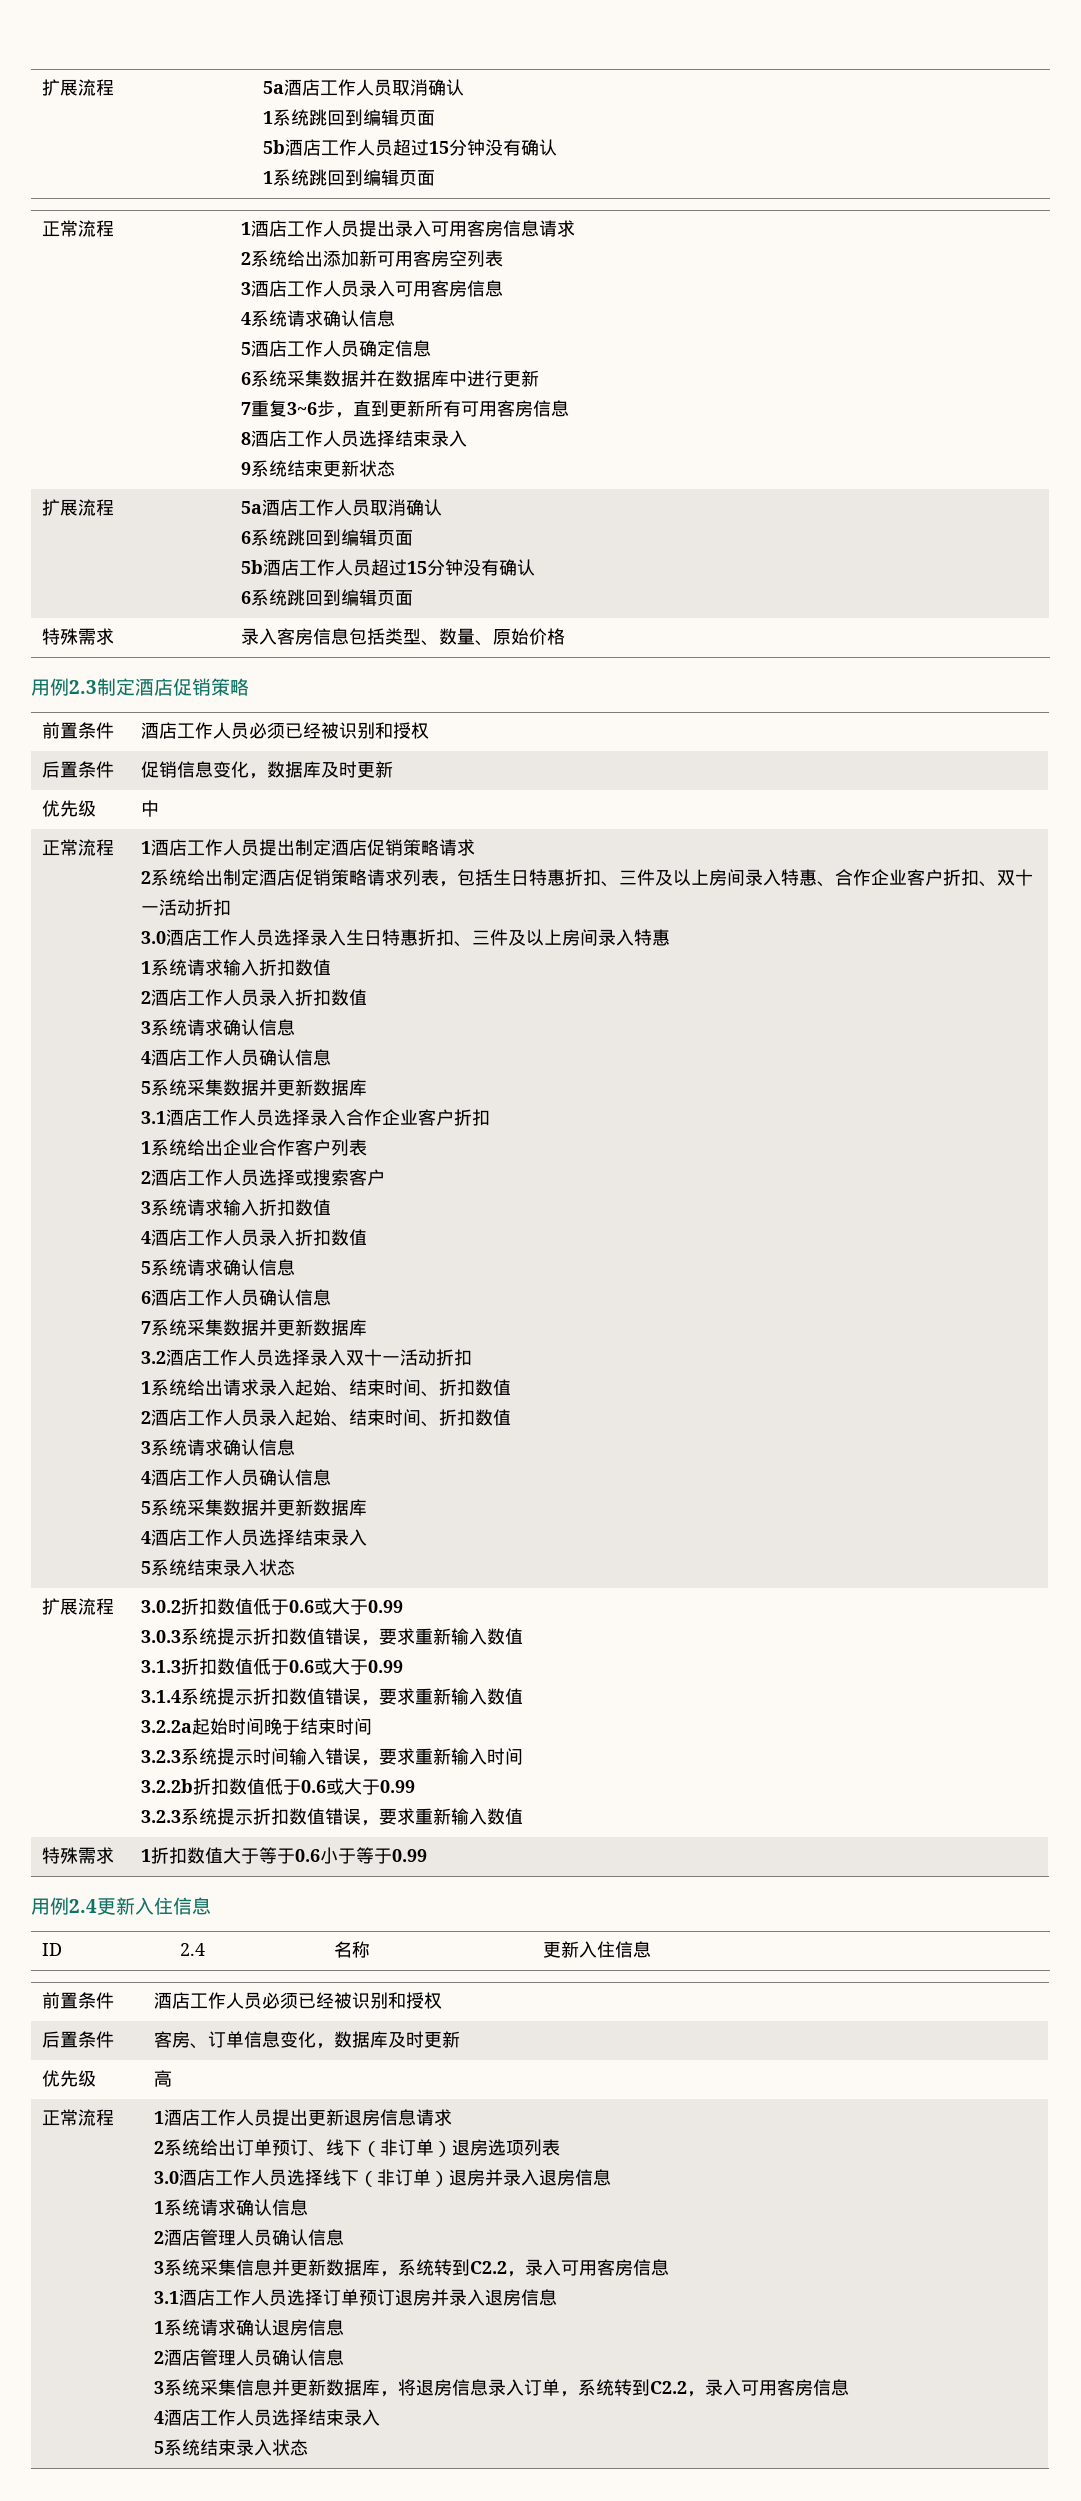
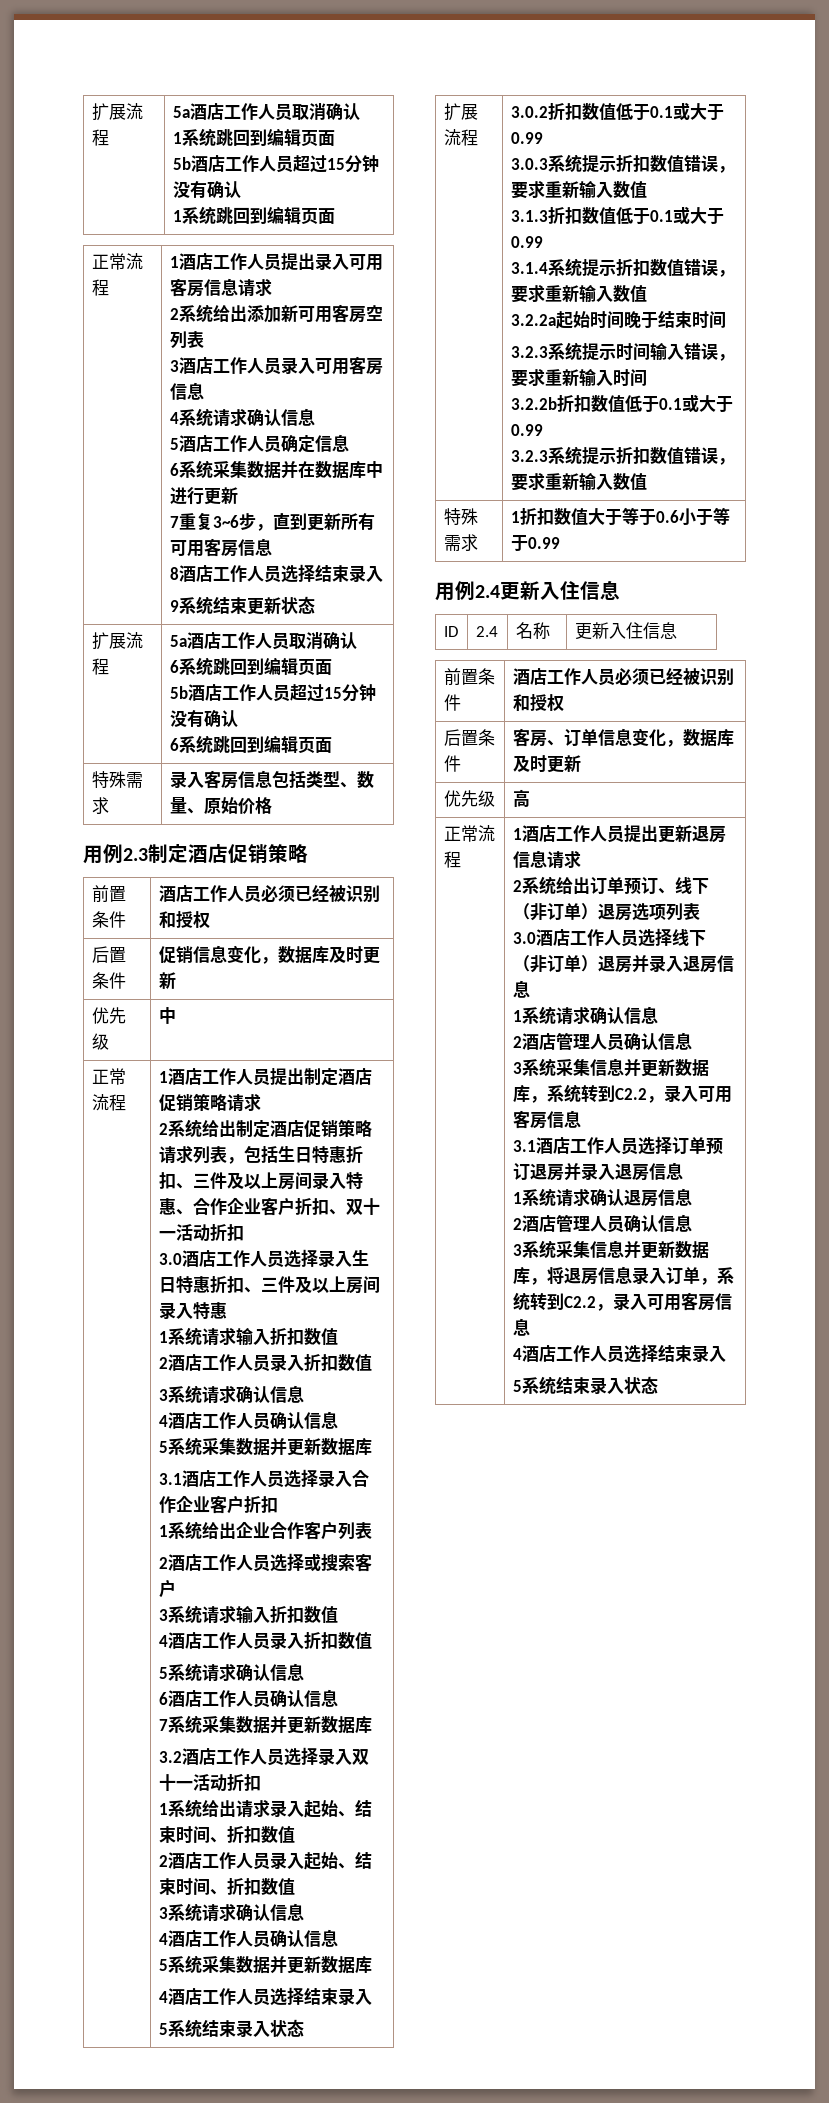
- 3.0.2折扣数值低于0.6或大于0.99
+ 3.0.2折扣数值低于0.1或大于0.99
- 3.1.3折扣数值低于0.6或大于0.99
+ 3.1.3折扣数值低于0.1或大于0.99
- 3.2.2b折扣数值低于0.6或大于0.99
+ 3.2.2b折扣数值低于0.1或大于0.99

